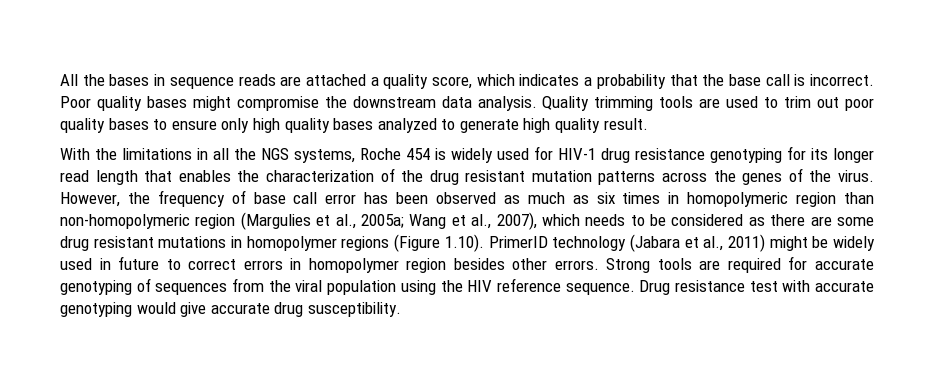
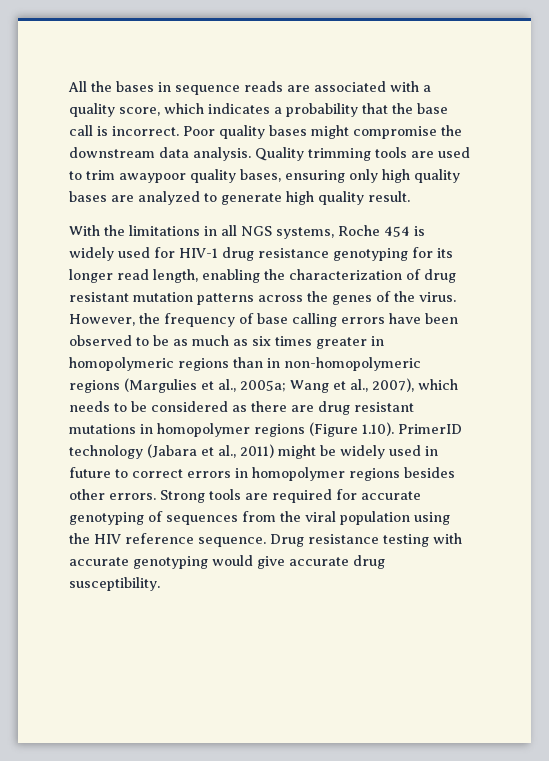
- All the bases in sequence reads are attached a quality score, which indicates a probability that the base call is incorrect.
+ All the bases in sequence reads are associated with a quality score, which indicates a probability that the base call is incorrect.
- Quality trimming tools are used to trim out poor quality bases to ensure only high quality bases analyzed to generate high quality result.
+ Quality trimming tools are used to trim awaypoor quality bases, ensuring only high quality bases are analyzed to generate high quality result.
- With the limitations in all the NGS systems, Roche 454 is widely used for HIV-1 drug resistance genotyping for its longer read length that enables the characterization of the drug resistant mutation patterns across the genes of the virus.
+ With the limitations in all NGS systems, Roche 454 is widely used for HIV-1 drug resistance genotyping for its longer read length, enabling the characterization of drug resistant mutation patterns across the genes of the virus.
- However, the frequency of base call error has been observed as much as six times in homopolymeric region than non-homopolymeric region (Margulies et al., 2005a; Wang et al., 2007), which needs to be considered as there are some drug resistant mutations in homopolymer regions (Figure 1.10). PrimerID technology (Jabara et al., 2011) might be widely used in future to correct errors in homopolymer region besides other errors.
+ However, the frequency of base calling errors have been observed to be as much as six times greater in homopolymeric regions than in non-homopolymeric regions (Margulies et al., 2005a; Wang et al., 2007), which needs to be considered as there are drug resistant mutations in homopolymer regions (Figure 1.10). PrimerID technology (Jabara et al., 2011) might be widely used in future to correct errors in homopolymer regions besides other errors.
- Drug resistance test with accurate genotyping would give accurate drug susceptibility.
+ Drug resistance testing with accurate genotyping would give accurate drug susceptibility.

